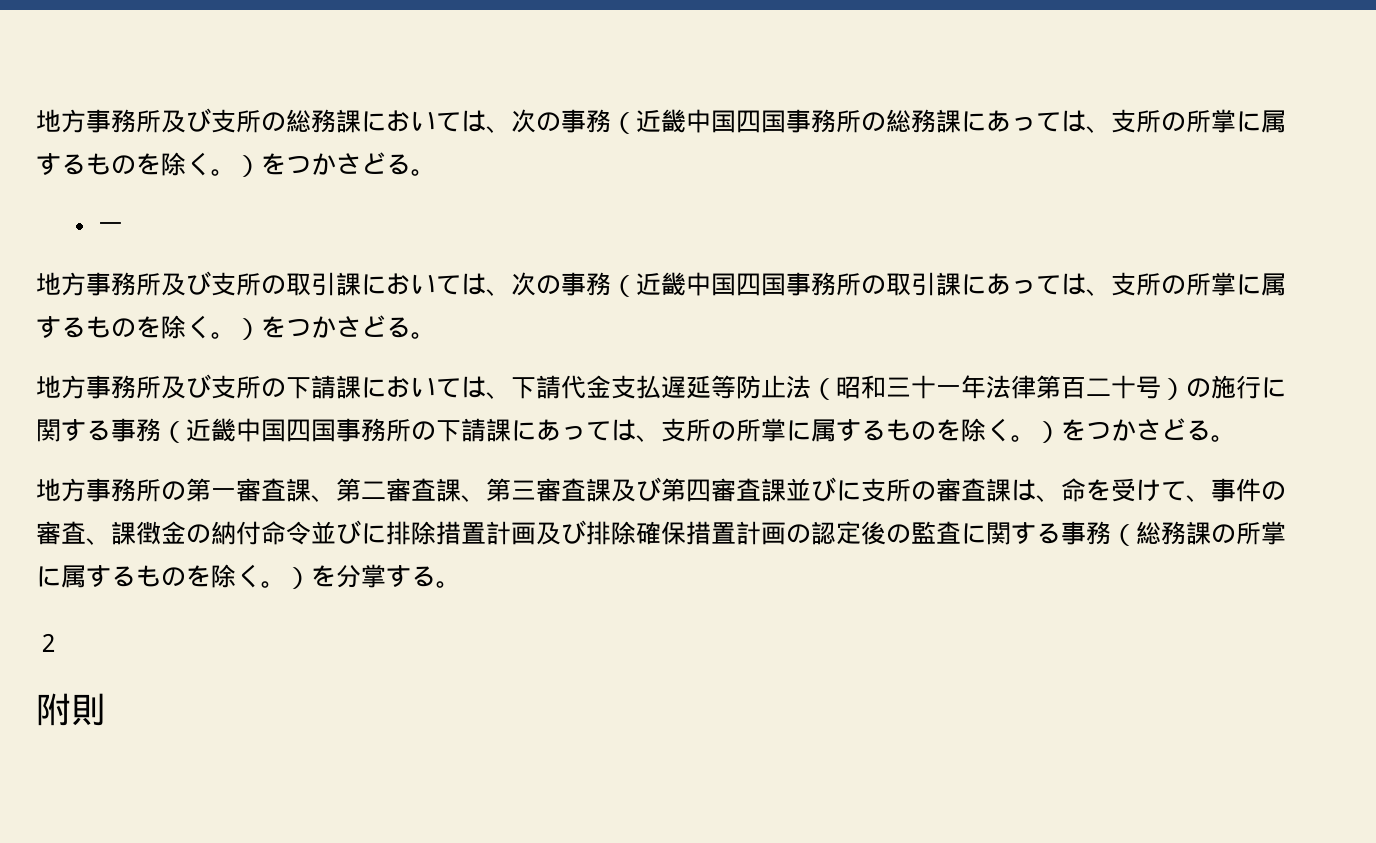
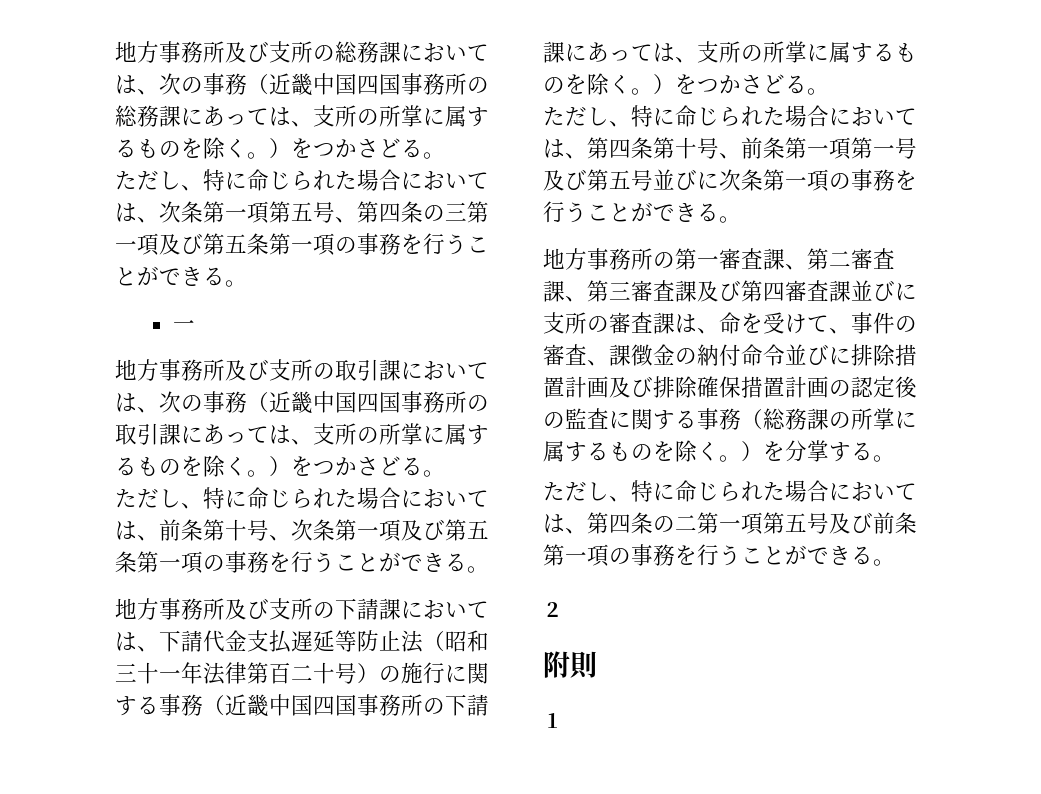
+ ただし、特に命じられた場合においては、次条第一項第五号、第四条の三第一項及び第五条第一項の事務を行うことができる。
+ ただし、特に命じられた場合においては、前条第十号、次条第一項及び第五条第一項の事務を行うことができる。
+ ただし、特に命じられた場合においては、第四条第十号、前条第一項第一号及び第五号並びに次条第一項の事務を行うことができる。
+ ただし、特に命じられた場合においては、第四条の二第一項第五号及び前条第一項の事務を行うことができる。
+ １

